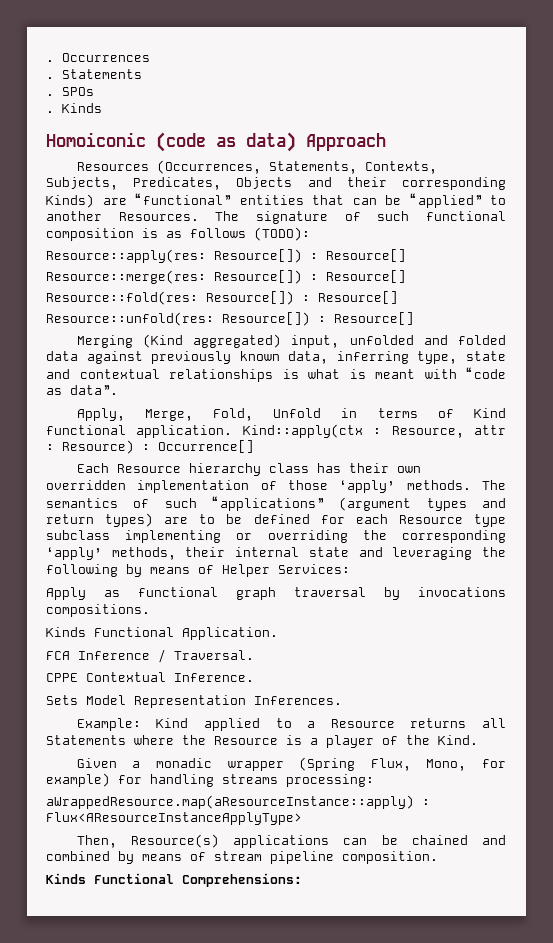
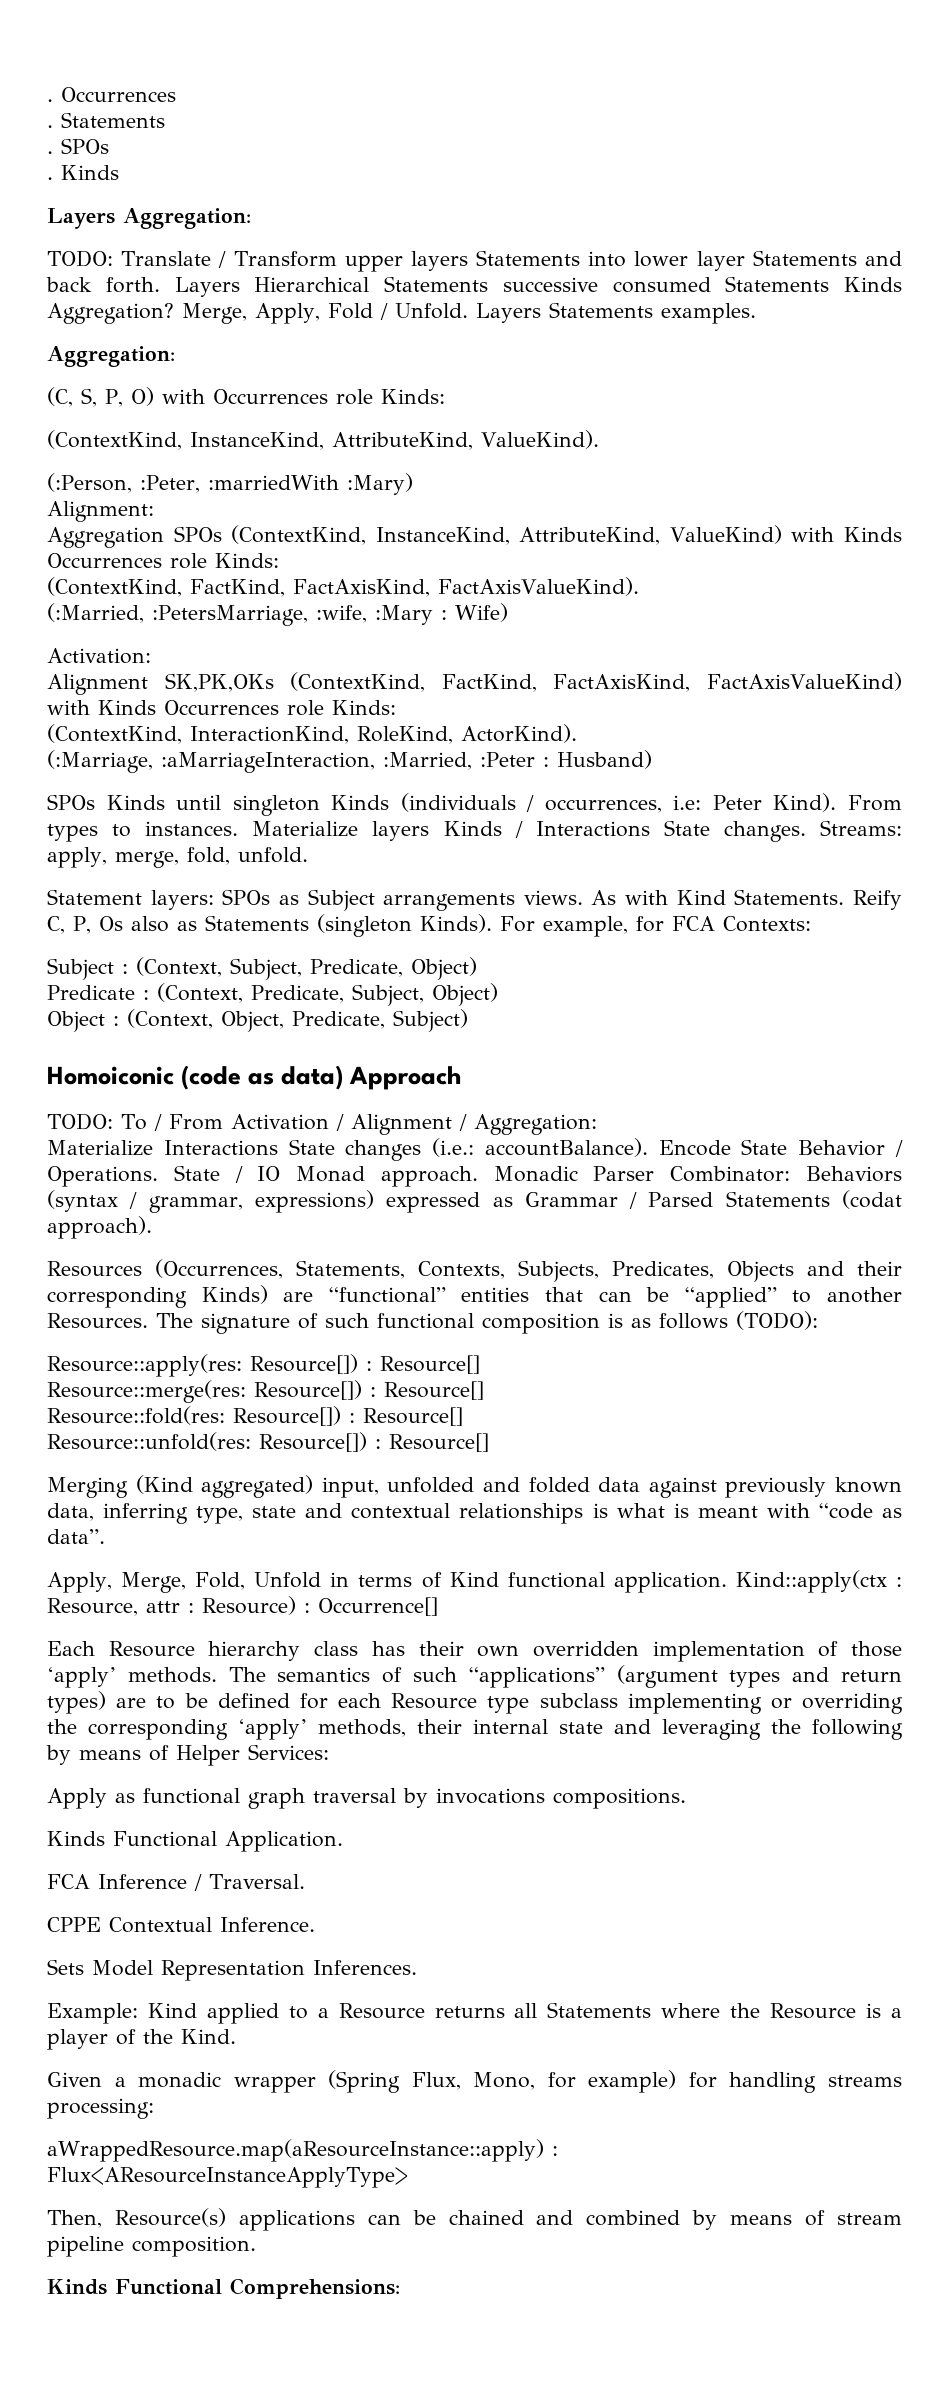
+ Layers Aggregation:
+ TODO: Translate / Transform upper layers Statements into lower layer Statements and back forth. Layers Hierarchical Statements successive consumed Statements Kinds Aggregation? Merge, Apply, Fold / Unfold. Layers Statements examples.
+ Aggregation:
+ (C, S, P, O) with Occurrences role Kinds:
+ (ContextKind, InstanceKind, AttributeKind, ValueKind).
+ (:Person, :Peter, :marriedWith :Mary)
+ Alignment:
+ Aggregation SPOs (ContextKind, InstanceKind, AttributeKind, ValueKind) with Kinds Occurrences role Kinds:
+ (ContextKind, FactKind, FactAxisKind, FactAxisValueKind).
+ (:Married, :PetersMarriage, :wife, :Mary : Wife)
+ Activation:
+ Alignment SK,PK,OKs (ContextKind, FactKind, FactAxisKind, FactAxisValueKind) with Kinds Occurrences role Kinds:
+ (ContextKind, InteractionKind, RoleKind, ActorKind).
+ (:Marriage, :aMarriageInteraction, :Married, :Peter : Husband)
+ SPOs Kinds until singleton Kinds (individuals / occurrences, i.e: Peter Kind). From types to instances. Materialize layers Kinds / Interactions State changes. Streams: apply, merge, fold, unfold.
+ Statement layers: SPOs as Subject arrangements views. As with Kind Statements. Reify C, P, Os also as Statements (singleton Kinds). For example, for FCA Contexts:
+ Subject : (Context, Subject, Predicate, Object)
+ Predicate : (Context, Predicate, Subject, Object)
+ Object : (Context, Object, Predicate, Subject)
+ TODO: To / From Activation / Alignment / Aggregation:
+ Materialize Interactions State changes (i.e.: accountBalance). Encode State Behavior / Operations. State / IO Monad approach. Monadic Parser Combinator: Behaviors (syntax / grammar, expressions) expressed as Grammar / Parsed Statements (codat approach).

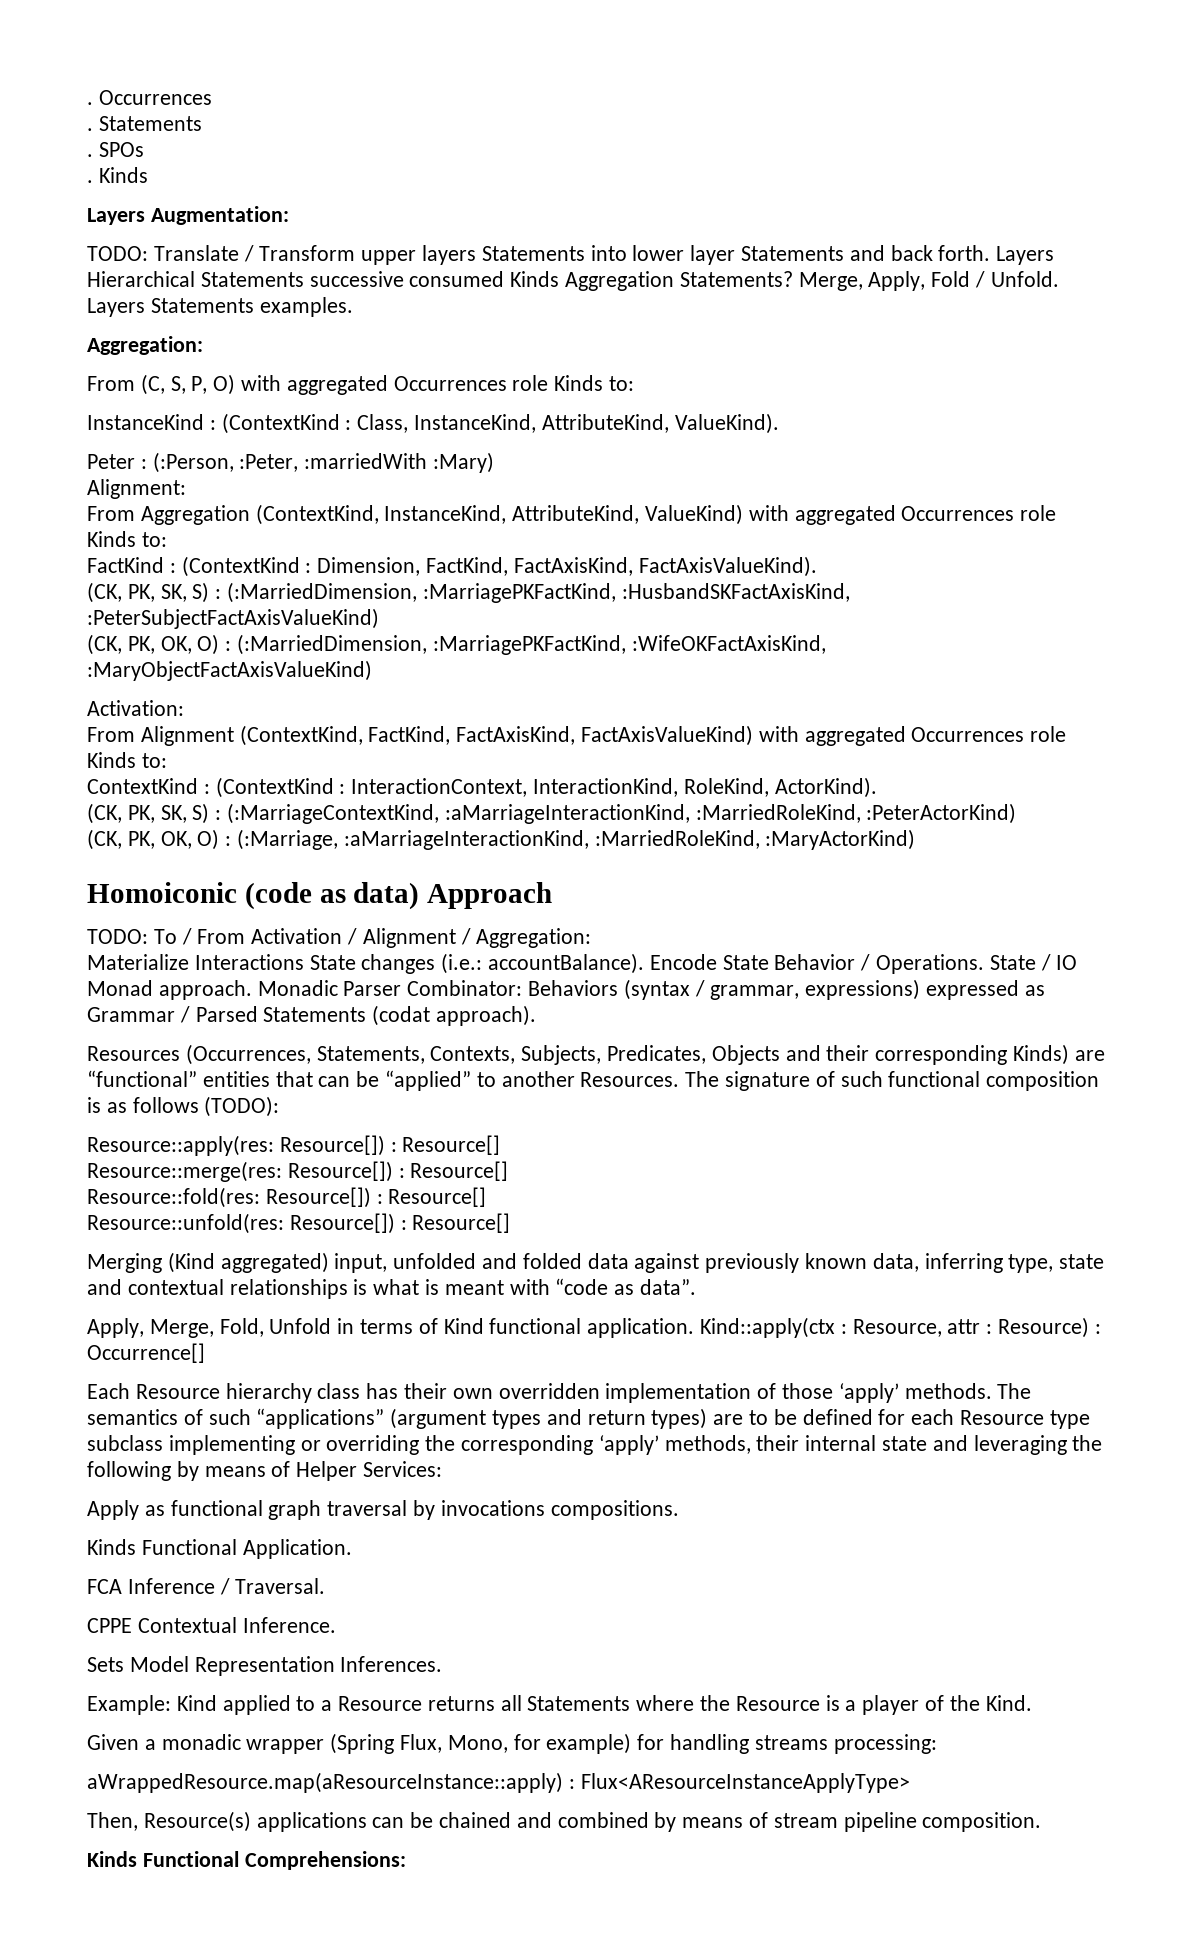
- Layers Aggregation:
+ Layers Augmentation:
- Layers Hierarchical Statements successive consumed Statements Kinds Aggregation?
+ Layers Hierarchical Statements successive consumed Kinds Aggregation Statements?
- (C, S, P, O) with Occurrences role Kinds:
- (ContextKind, InstanceKind, AttributeKind, ValueKind).
+ From (C, S, P, O) with aggregated Occurrences role Kinds to:
+ InstanceKind : (ContextKind : Class, InstanceKind, AttributeKind, ValueKind).
- (:Person, :Peter, :marriedWith :Mary)
+ Peter : (:Person, :Peter, :marriedWith :Mary)
- Aggregation SPOs (ContextKind, InstanceKind, AttributeKind, ValueKind) with Kinds Occurrences role Kinds:
- (ContextKind, FactKind, FactAxisKind, FactAxisValueKind).
- (:Married, :PetersMarriage, :wife, :Mary : Wife)
+ From Aggregation (ContextKind, InstanceKind, AttributeKind, ValueKind) with aggregated Occurrences role Kinds to:
+ FactKind : (ContextKind : Dimension, FactKind, FactAxisKind, FactAxisValueKind).
+ (CK, PK, SK, S) : (:MarriedDimension, :MarriagePKFactKind, :HusbandSKFactAxisKind, :PeterSubjectFactAxisValueKind)
+ (CK, PK, OK, O) : (:MarriedDimension, :MarriagePKFactKind, :WifeOKFactAxisKind, :MaryObjectFactAxisValueKind)
- Alignment SK,PK,OKs (ContextKind, FactKind, FactAxisKind, FactAxisValueKind) with Kinds Occurrences role Kinds:
- (ContextKind, InteractionKind, RoleKind, ActorKind).
- (:Marriage, :aMarriageInteraction, :Married, :Peter : Husband)
- SPOs Kinds until singleton Kinds (individuals / occurrences, i.e: Peter Kind). From types to instances. Materialize layers Kinds / Interactions State changes. Streams: apply, merge, fold, unfold.
- Statement layers: SPOs as Subject arrangements views. As with Kind Statements. Reify C, P, Os also as Statements (singleton Kinds). For example, for FCA Contexts:
- Subject : (Context, Subject, Predicate, Object)
- Predicate : (Context, Predicate, Subject, Object)
- Object : (Context, Object, Predicate, Subject)
+ From Alignment (ContextKind, FactKind, FactAxisKind, FactAxisValueKind) with aggregated Occurrences role Kinds to:
+ ContextKind : (ContextKind : InteractionContext, InteractionKind, RoleKind, ActorKind).
+ (CK, PK, SK, S) : (:MarriageContextKind, :aMarriageInteractionKind, :MarriedRoleKind, :PeterActorKind)
+ (CK, PK, OK, O) : (:Marriage, :aMarriageInteractionKind, :MarriedRoleKind, :MaryActorKind)

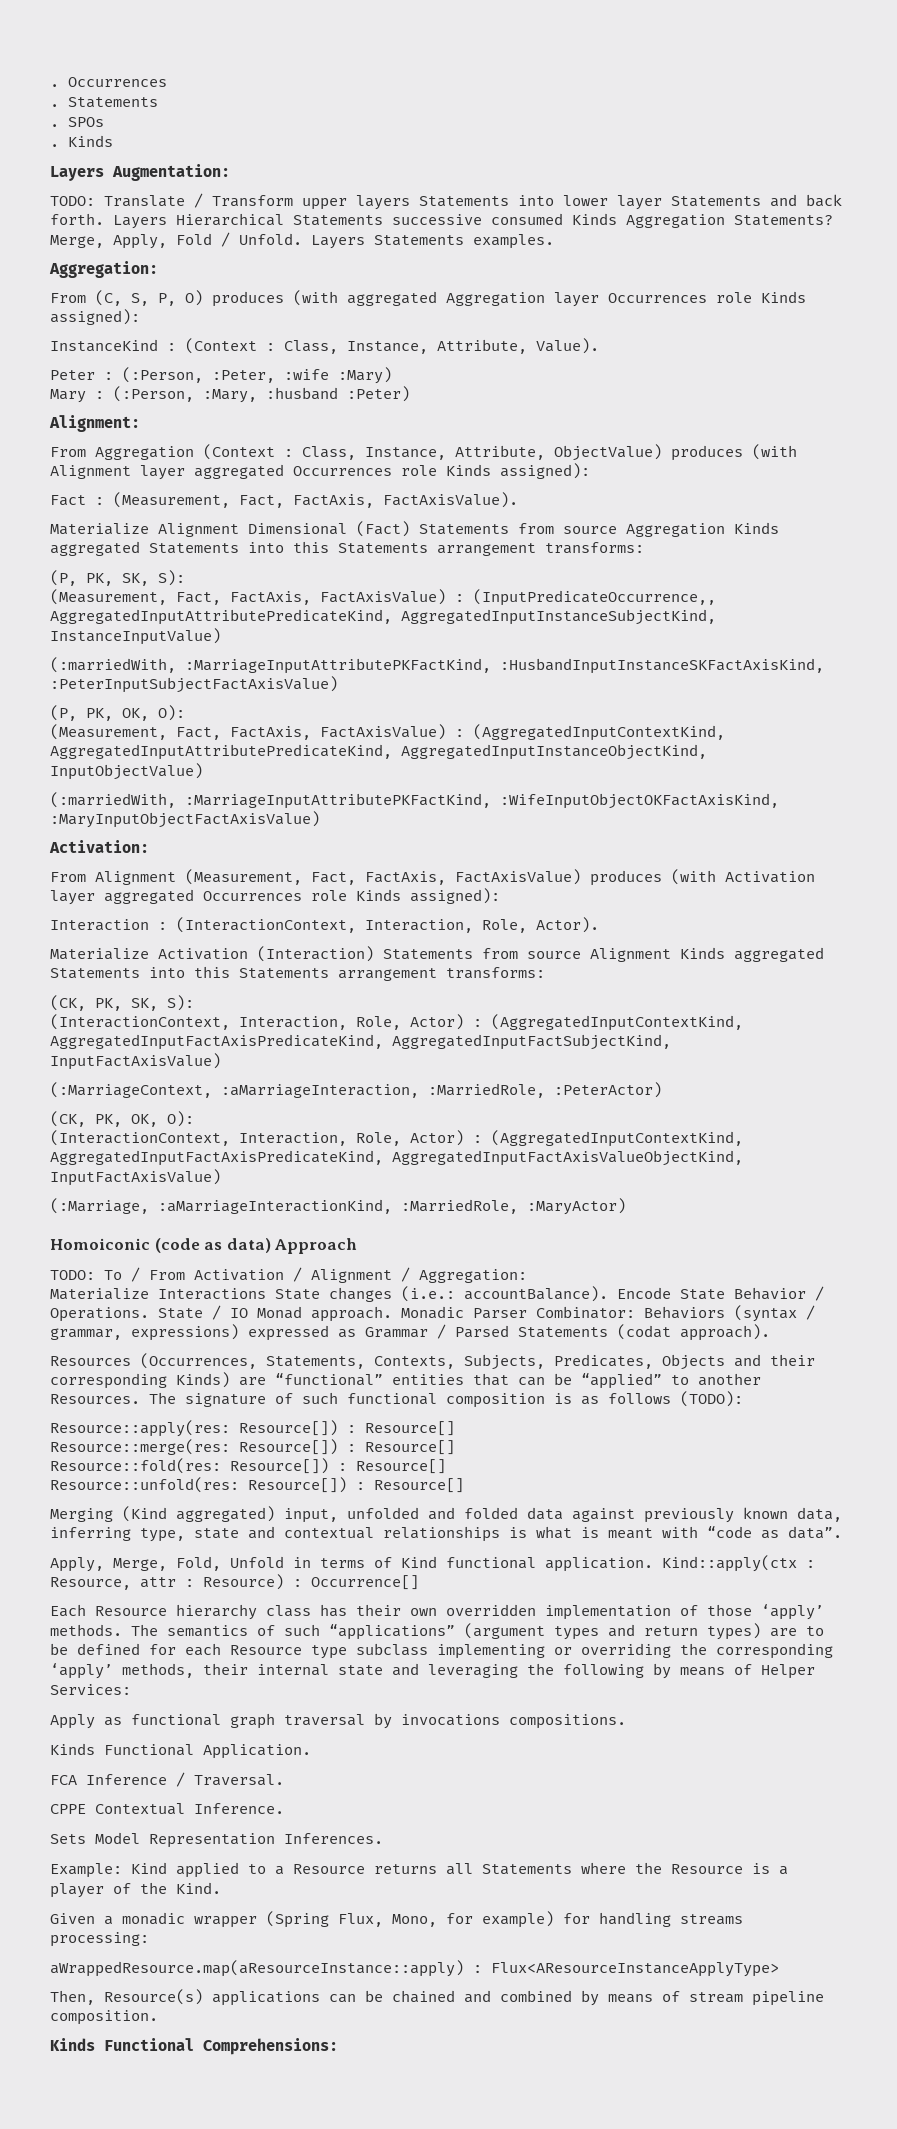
- From (C, S, P, O) with aggregated Occurrences role Kinds to:
+ From (C, S, P, O) produces (with aggregated Aggregation layer Occurrences role Kinds assigned):
- InstanceKind : (ContextKind : Class, InstanceKind, AttributeKind, ValueKind).
+ InstanceKind : (Context : Class, Instance, Attribute, Value).
- Peter : (:Person, :Peter, :marriedWith :Mary)
+ Peter : (:Person, :Peter, :wife :Mary)
+ Mary : (:Person, :Mary, :husband :Peter)
  Alignment:
- From Aggregation (ContextKind, InstanceKind, AttributeKind, ValueKind) with aggregated Occurrences role Kinds to:
- FactKind : (ContextKind : Dimension, FactKind, FactAxisKind, FactAxisValueKind).
- (CK, PK, SK, S) : (:MarriedDimension, :MarriagePKFactKind, :HusbandSKFactAxisKind, :PeterSubjectFactAxisValueKind)
- (CK, PK, OK, O) : (:MarriedDimension, :MarriagePKFactKind, :WifeOKFactAxisKind, :MaryObjectFactAxisValueKind)
+ From Aggregation (Context : Class, Instance, Attribute, ObjectValue) produces (with Alignment layer aggregated Occurrences role Kinds assigned):
+ Fact : (Measurement, Fact, FactAxis, FactAxisValue).
+ Materialize Alignment Dimensional (Fact) Statements from source Aggregation Kinds aggregated Statements into this Statements arrangement transforms:
+ (P, PK, SK, S):
+ (Measurement, Fact, FactAxis, FactAxisValue) : (InputPredicateOccurrence,, AggregatedInputAttributePredicateKind, AggregatedInputInstanceSubjectKind, InstanceInputValue)
+ (:marriedWith, :MarriageInputAttributePKFactKind, :HusbandInputInstanceSKFactAxisKind, :PeterInputSubjectFactAxisValue)
+ (P, PK, OK, O):
+ (Measurement, Fact, FactAxis, FactAxisValue) : (AggregatedInputContextKind, AggregatedInputAttributePredicateKind, AggregatedInputInstanceObjectKind, InputObjectValue)
+ (:marriedWith, :MarriageInputAttributePKFactKind, :WifeInputObjectOKFactAxisKind, :MaryInputObjectFactAxisValue)
  Activation:
- From Alignment (ContextKind, FactKind, FactAxisKind, FactAxisValueKind) with aggregated Occurrences role Kinds to:
- ContextKind : (ContextKind : InteractionContext, InteractionKind, RoleKind, ActorKind).
- (CK, PK, SK, S) : (:MarriageContextKind, :aMarriageInteractionKind, :MarriedRoleKind, :PeterActorKind)
- (CK, PK, OK, O) : (:Marriage, :aMarriageInteractionKind, :MarriedRoleKind, :MaryActorKind)
+ From Alignment (Measurement, Fact, FactAxis, FactAxisValue) produces (with Activation layer aggregated Occurrences role Kinds assigned):
+ Interaction : (InteractionContext, Interaction, Role, Actor).
+ Materialize Activation (Interaction) Statements from source Alignment Kinds aggregated Statements into this Statements arrangement transforms:
+ (CK, PK, SK, S):
+ (InteractionContext, Interaction, Role, Actor) : (AggregatedInputContextKind, AggregatedInputFactAxisPredicateKind, AggregatedInputFactSubjectKind, InputFactAxisValue)
+ (:MarriageContext, :aMarriageInteraction, :MarriedRole, :PeterActor)
+ (CK, PK, OK, O):
+ (InteractionContext, Interaction, Role, Actor) : (AggregatedInputContextKind, AggregatedInputFactAxisPredicateKind, AggregatedInputFactAxisValueObjectKind, InputFactAxisValue)
+ (:Marriage, :aMarriageInteractionKind, :MarriedRole, :MaryActor)

